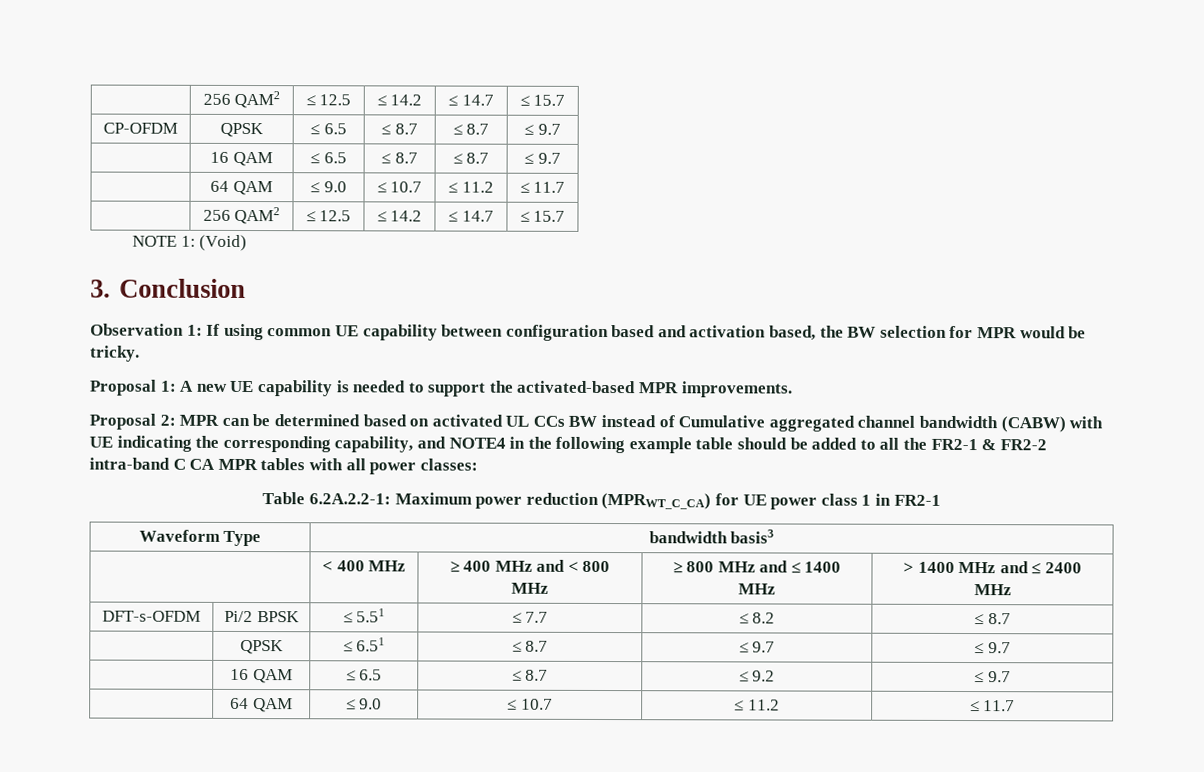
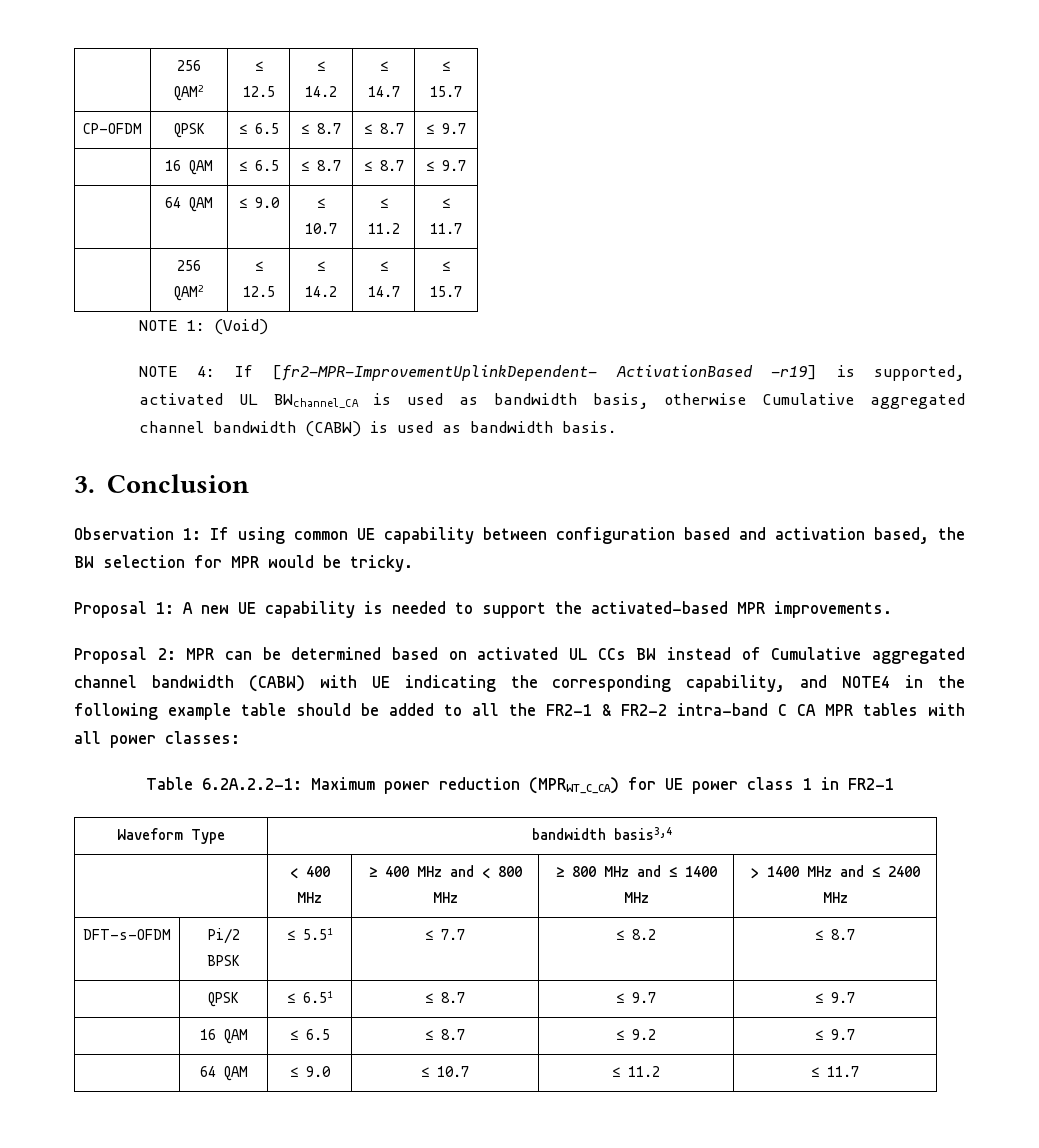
+ NOTE 4: If [fr2-MPR-ImprovementUplinkDependent- ActivationBased -r19] is supported, activated UL BWchannel_CA is used as bandwidth basis, otherwise Cumulative aggregated channel bandwidth (CABW) is used as bandwidth basis.
- Waveform Type | bandwidth basis3
+ Waveform Type | bandwidth basis3,4

